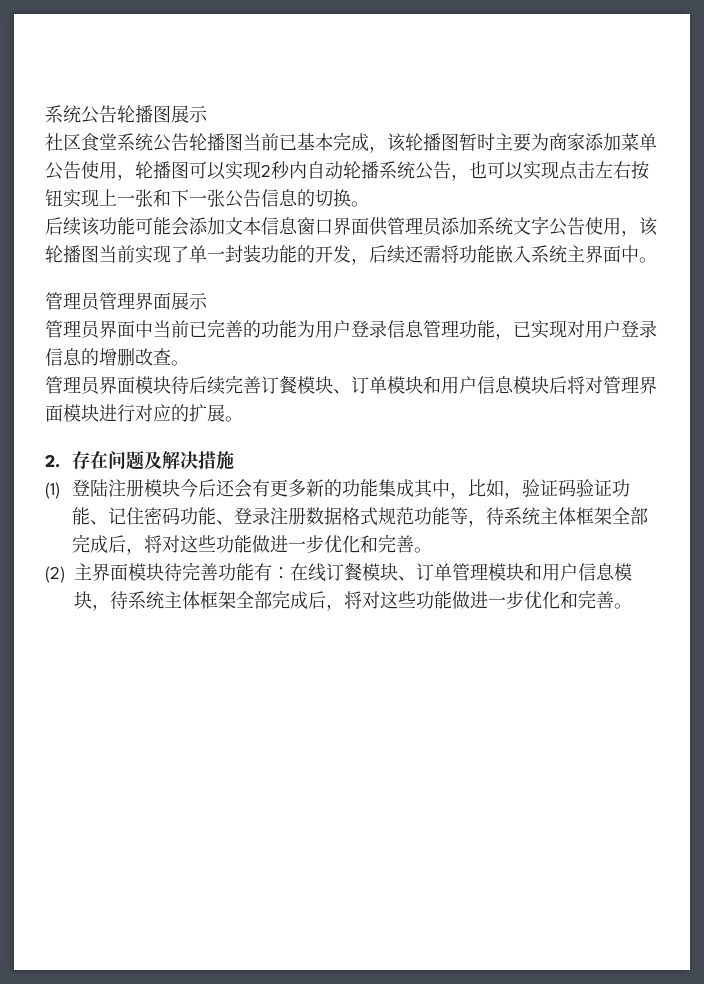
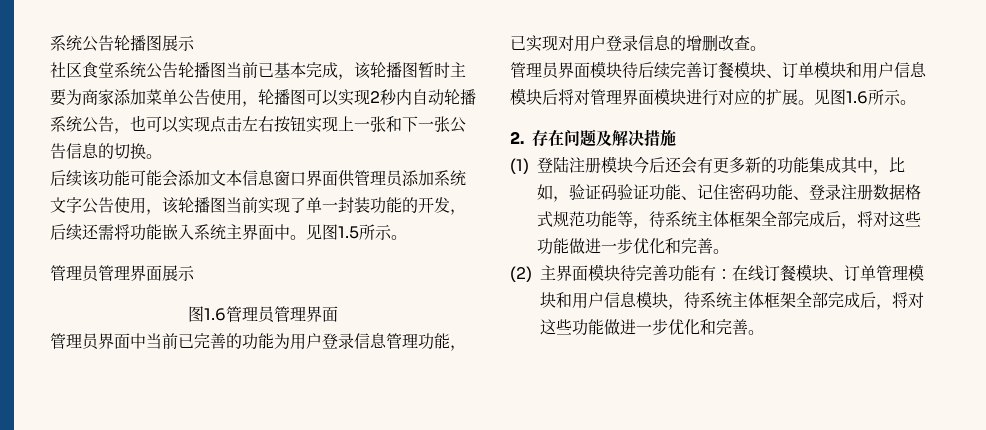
+ 见图1.5所示。
+ 图1.6管理员管理界面
+ 见图1.6所示。

